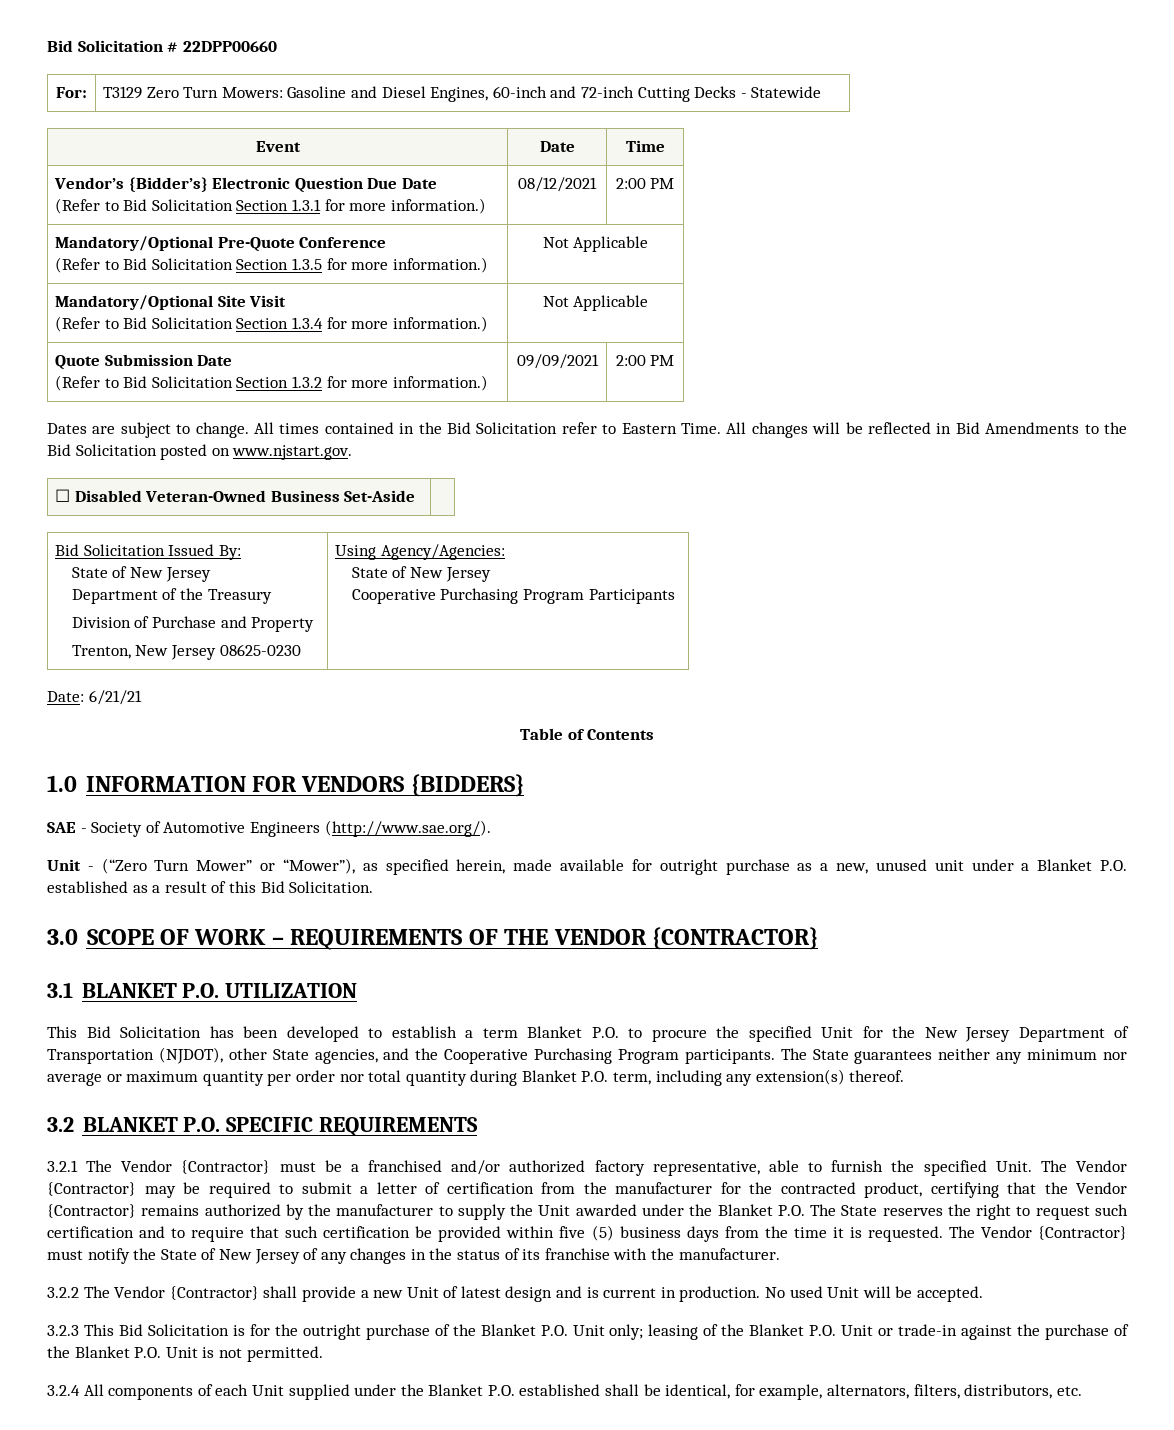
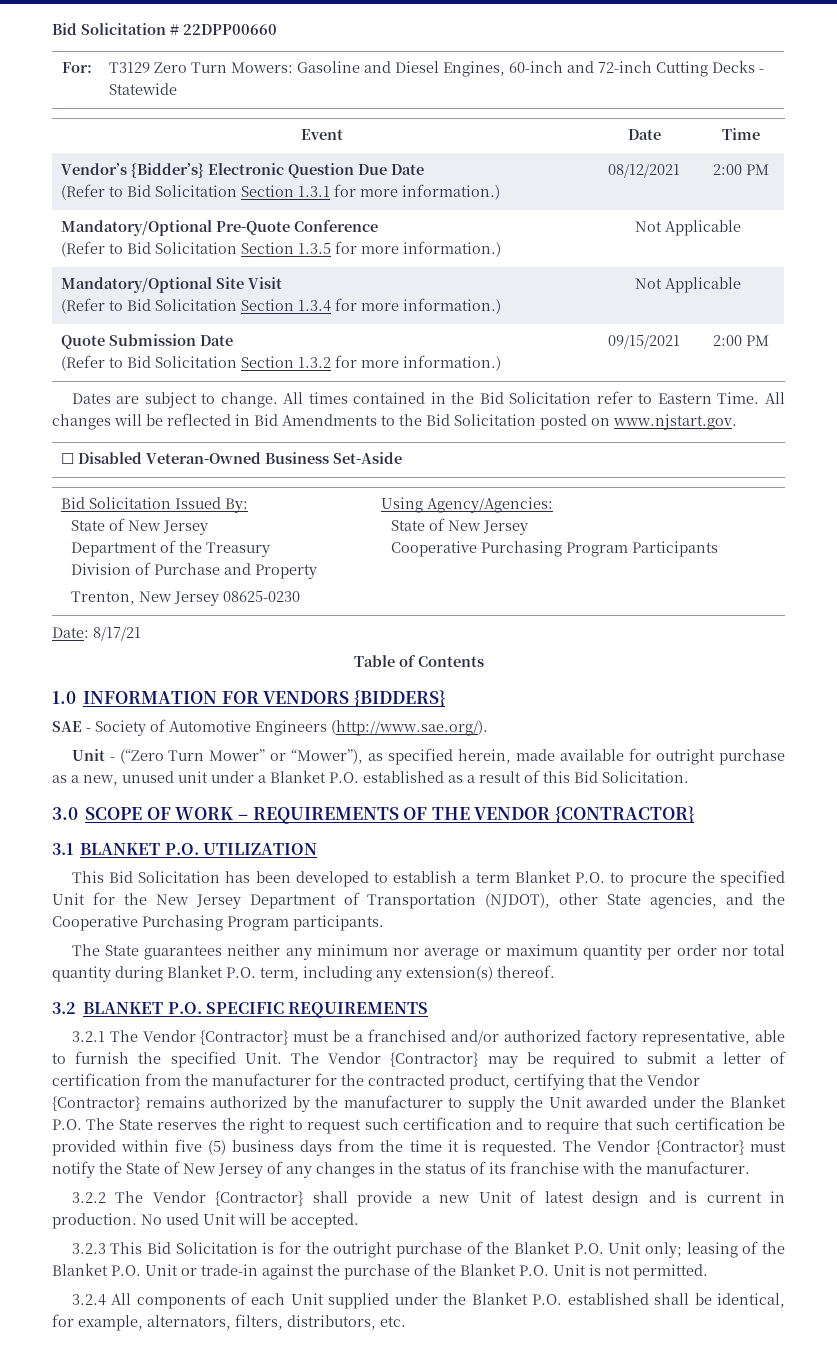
  Quote Submission Date
- (Refer to Bid Solicitation Section 1.3.2 for more information.) | 09/09/2021 | 2:00 PM
+ (Refer to Bid Solicitation Section 1.3.2 for more information.) | 09/15/2021 | 2:00 PM
- Date: 6/21/21
+ Date: 8/17/21
- This Bid Solicitation has been developed to establish a term Blanket P.O. to procure the specified Unit for the New Jersey Department of Transportation (NJDOT), other State agencies, and the Cooperative Purchasing Program participants. The State guarantees neither any minimum nor average or maximum quantity per order nor total quantity during Blanket P.O. term, including any extension(s) thereof.
+ This Bid Solicitation has been developed to establish a term Blanket P.O. to procure the specified Unit for the New Jersey Department of Transportation (NJDOT), other State agencies, and the Cooperative Purchasing Program participants.
+ The State guarantees neither any minimum nor average or maximum quantity per order nor total quantity during Blanket P.O. term, including any extension(s) thereof.

